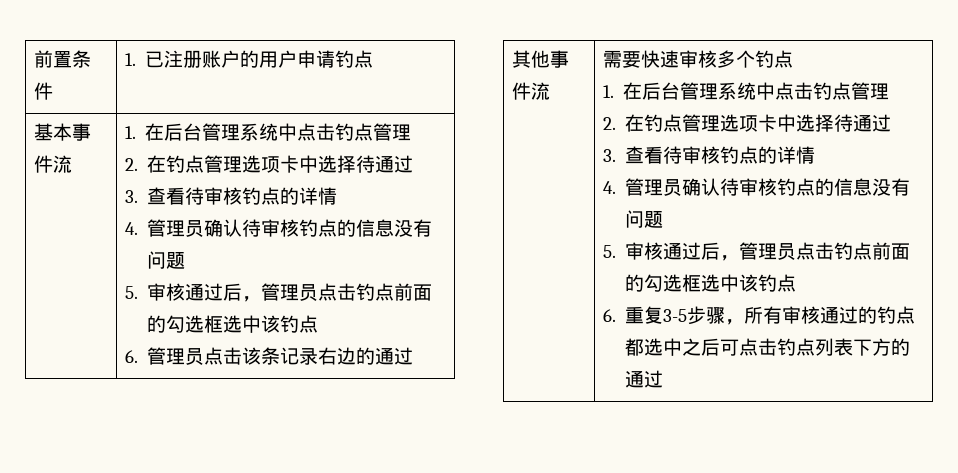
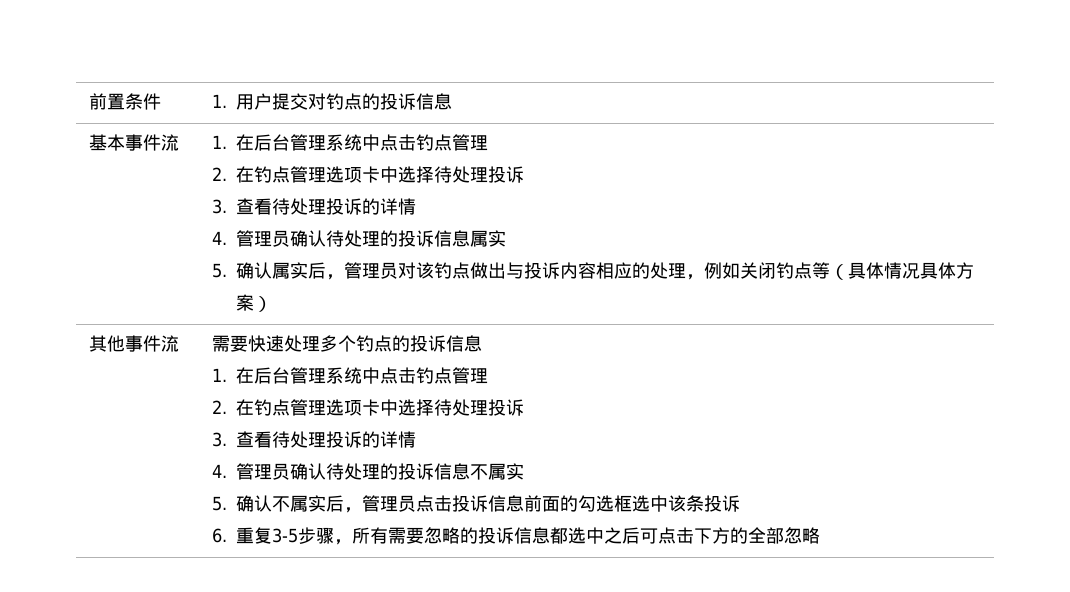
- 前置条件 | 1.已注册账户的用户申请钓点
+ 前置条件 | 1.用户提交对钓点的投诉信息
  基本事件流 | 1.在后台管理系统中点击钓点管理
- 2.在钓点管理选项卡中选择待通过
- 3.查看待审核钓点的详情
- 4.管理员确认待审核钓点的信息没有问题
- 5.审核通过后，管理员点击钓点前面的勾选框选中该钓点
- 6.管理员点击该条记录右边的通过
+ 2.在钓点管理选项卡中选择待处理投诉
+ 3.查看待处理投诉的详情
+ 4.管理员确认待处理的投诉信息属实
+ 5.确认属实后，管理员对该钓点做出与投诉内容相应的处理，例如关闭钓点等（具体情况具体方案）
- 需要快速审核多个钓点
+ 需要快速处理多个钓点的投诉信息
  1.在后台管理系统中点击钓点管理
- 2.在钓点管理选项卡中选择待通过
- 3.查看待审核钓点的详情
- 4.管理员确认待审核钓点的信息没有问题
- 5.审核通过后，管理员点击钓点前面的勾选框选中该钓点
+ 2.在钓点管理选项卡中选择待处理投诉
+ 3.查看待处理投诉的详情
+ 4.管理员确认待处理的投诉信息不属实
+ 5.确认不属实后，管理员点击投诉信息前面的勾选框选中该条投诉
- 6.重复3-5步骤，所有审核通过的钓点都选中之后可点击钓点列表下方的通过
+ 6.重复3-5步骤，所有需要忽略的投诉信息都选中之后可点击下方的全部忽略

